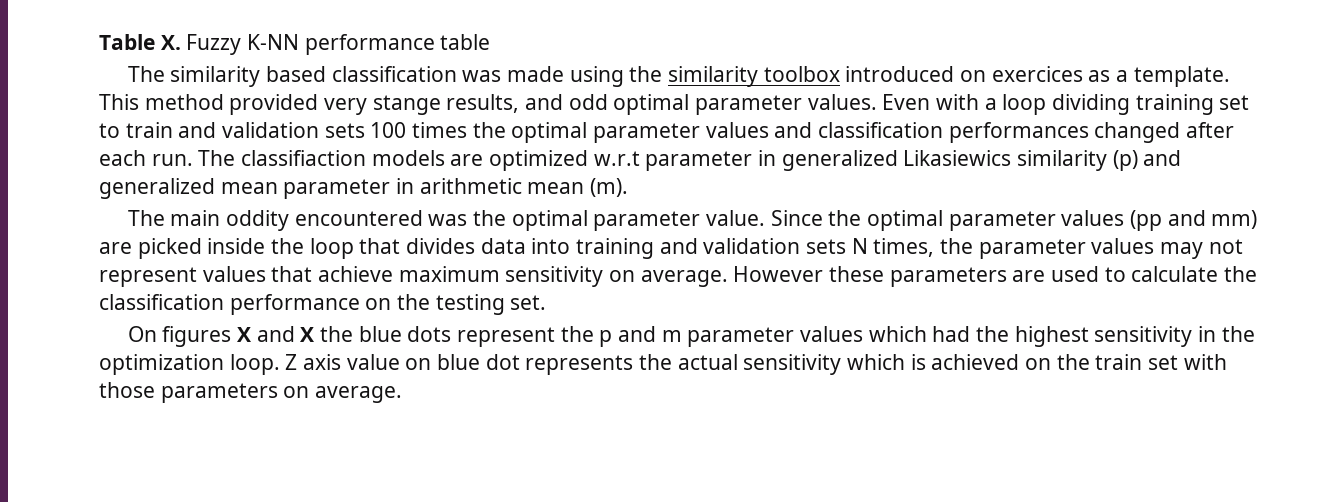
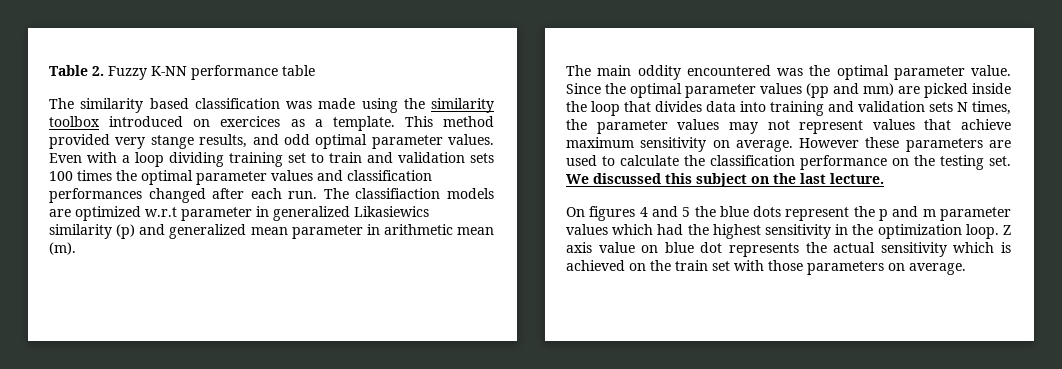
- Table X. Fuzzy K-NN performance table
+ Table 2. Fuzzy K-NN performance table
+ We discussed this subject on the last lecture.
- On figures X and X the blue dots represent the p and m parameter values which had the highest sensitivity in the optimization loop.
+ On figures 4 and 5 the blue dots represent the p and m parameter values which had the highest sensitivity in the optimization loop.

